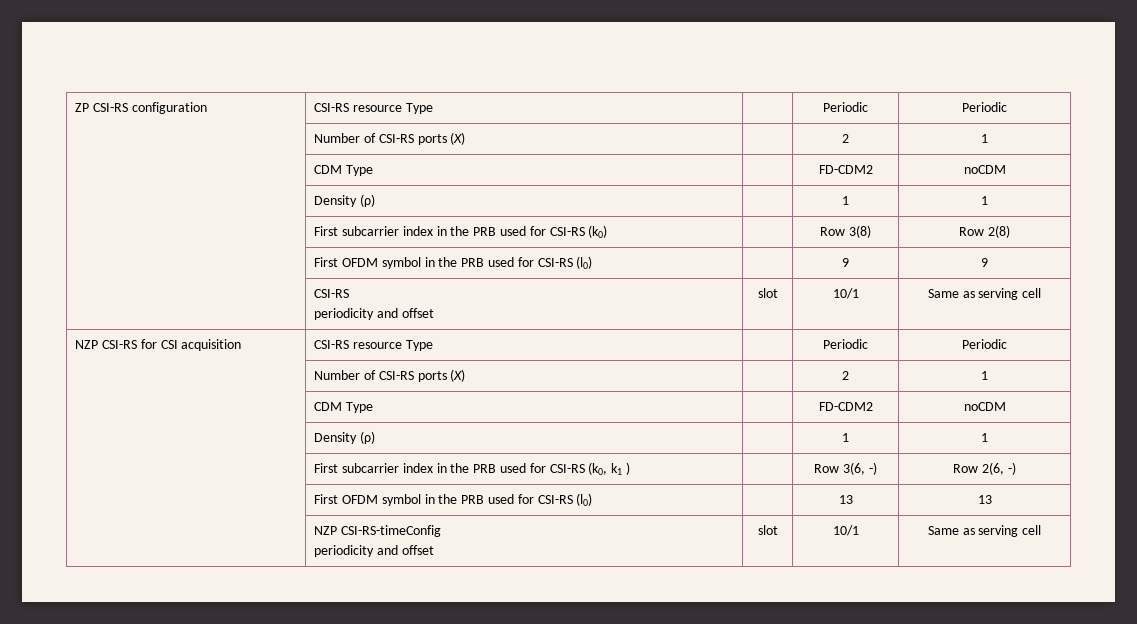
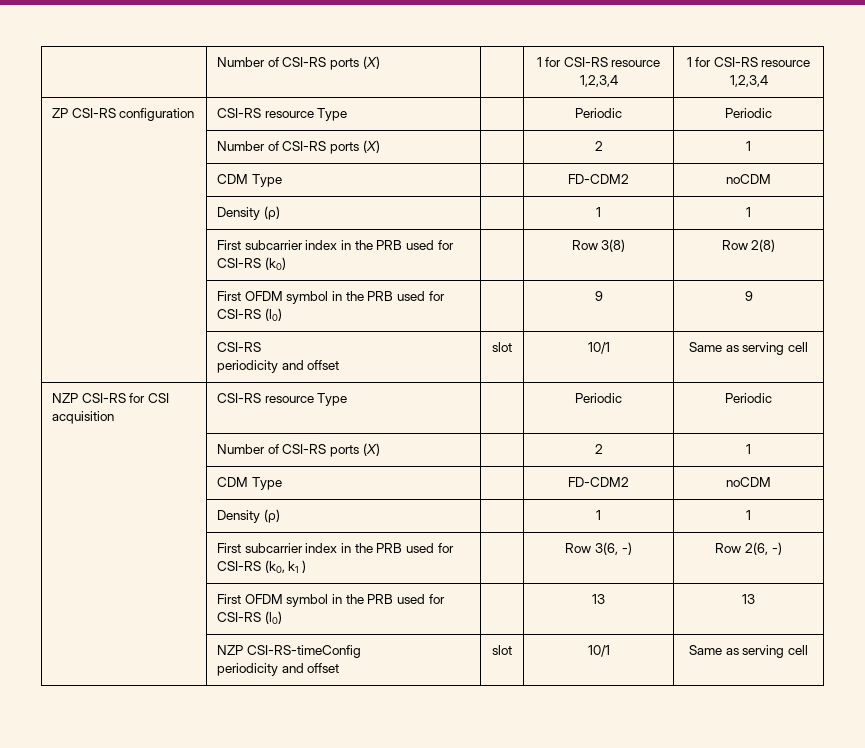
+ | Number of CSI-RS ports (X) | | 1 for CSI-RS resource 1,2,3,4 | 1 for CSI-RS resource 1,2,3,4

